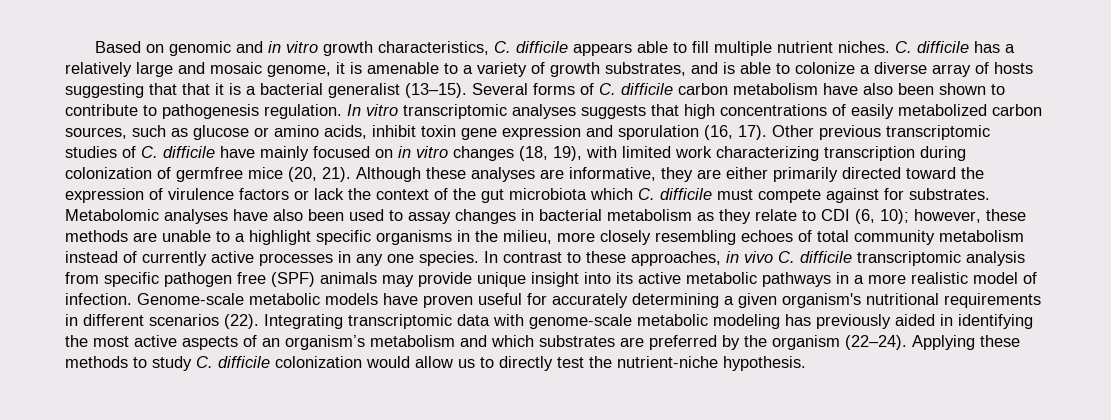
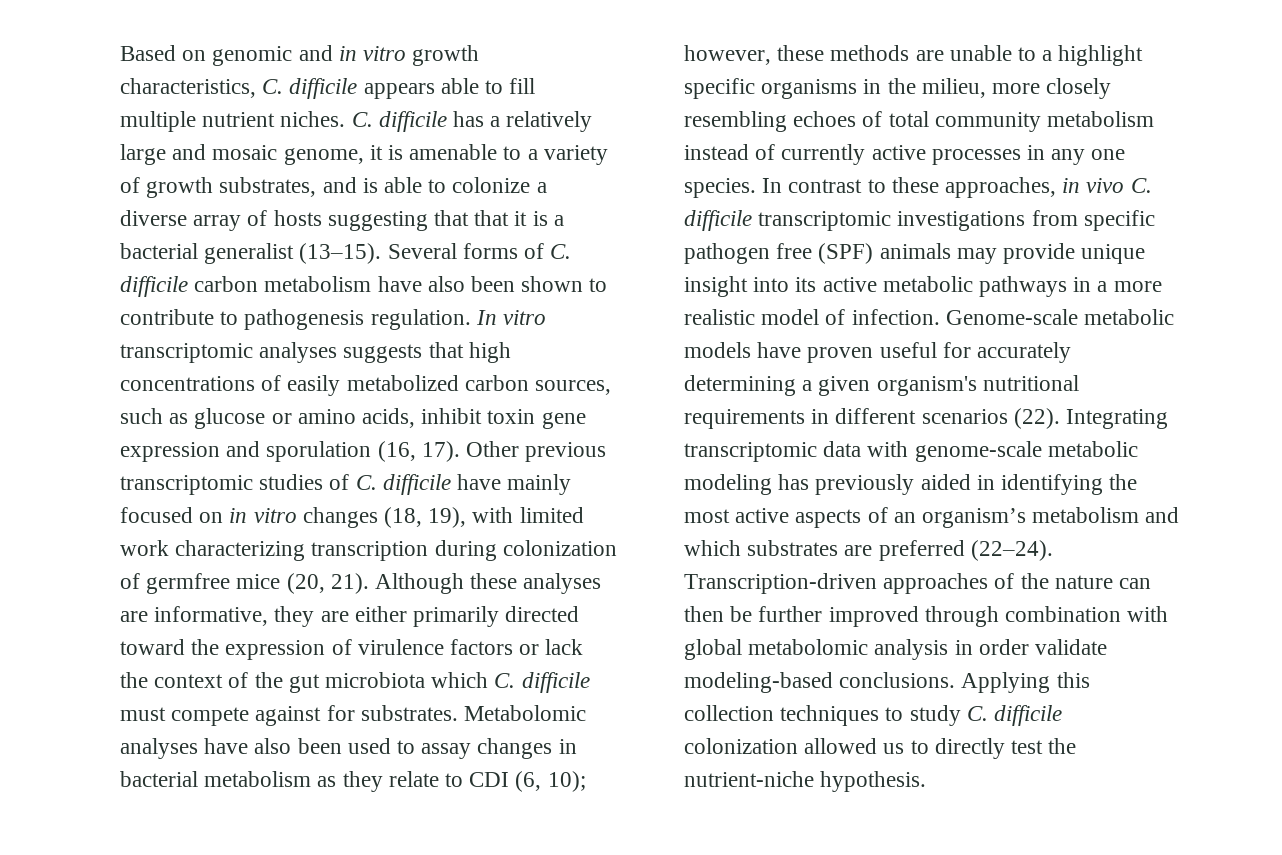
- In contrast to these approaches, in vivo C. difficile transcriptomic analysis from specific pathogen free (SPF) animals may provide unique insight into its active metabolic pathways in a more realistic model of infection.
+ In contrast to these approaches, in vivo C. difficile transcriptomic investigations from specific pathogen free (SPF) animals may provide unique insight into its active metabolic pathways in a more realistic model of infection.
- Integrating transcriptomic data with genome-scale metabolic modeling has previously aided in identifying the most active aspects of an organism’s metabolism and which substrates are preferred by the organism (22–24). Applying these methods to study C. difficile colonization would allow us to directly test the nutrient-niche hypothesis.
+ Integrating transcriptomic data with genome-scale metabolic modeling has previously aided in identifying the most active aspects of an organism’s metabolism and which substrates are preferred (22–24). Transcription-driven approaches of the nature can then be further improved through combination with global metabolomic analysis in order validate modeling-based conclusions. Applying this collection techniques to study C. difficile colonization allowed us to directly test the nutrient-niche hypothesis.

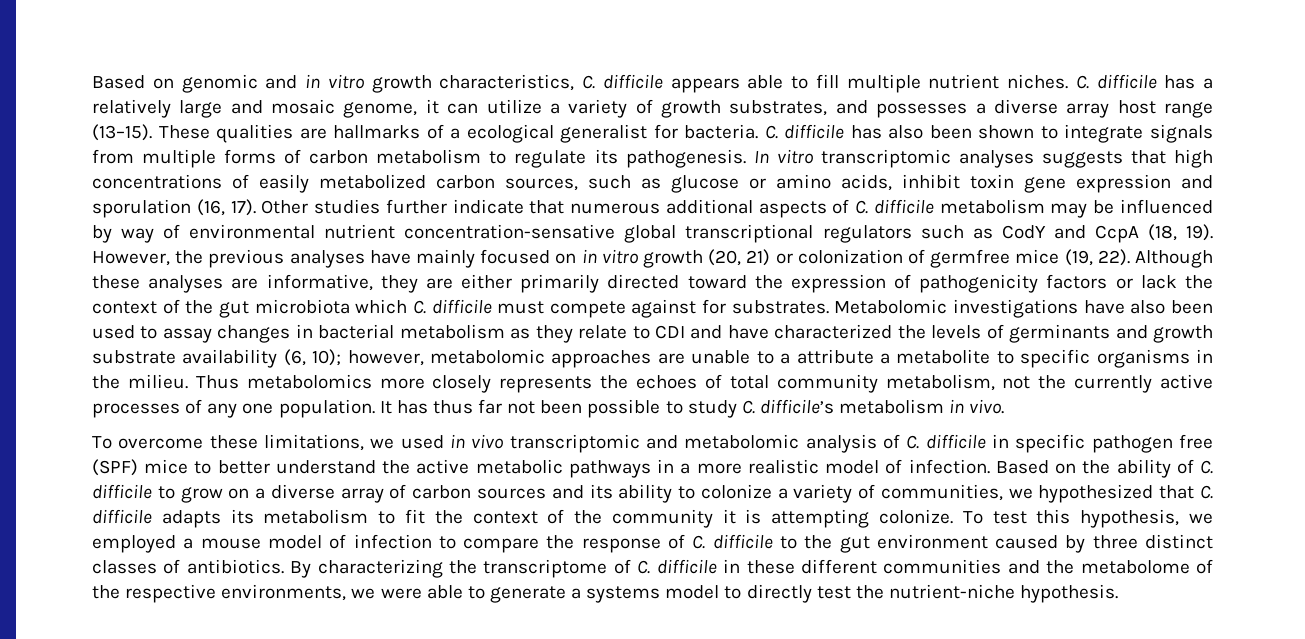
- C. difficile has a relatively large and mosaic genome, it is amenable to a variety of growth substrates, and is able to colonize a diverse array of hosts suggesting that that it is a bacterial generalist (13–15). Several forms of C. difficile carbon metabolism have also been shown to contribute to pathogenesis regulation.
+ C. difficile has a relatively large and mosaic genome, it can utilize a variety of growth substrates, and possesses a diverse array host range (13–15). These qualities are hallmarks of a ecological generalist for bacteria. C. difficile has also been shown to integrate signals from multiple forms of carbon metabolism to regulate its pathogenesis.
- Other previous transcriptomic studies of C. difficile have mainly focused on in vitro changes (18, 19), with limited work characterizing transcription during colonization of germfree mice (20, 21).
+ Other studies further indicate that numerous additional aspects of C. difficile metabolism may be influenced by way of environmental nutrient concentration-sensative global transcriptional regulators such as CodY and CcpA (18, 19). However, the previous analyses have mainly focused on in vitro growth (20, 21) or colonization of germfree mice (19, 22).
- Although these analyses are informative, they are either primarily directed toward the expression of virulence factors or lack the context of the gut microbiota which C. difficile must compete against for substrates.
+ Although these analyses are informative, they are either primarily directed toward the expression of pathogenicity factors or lack the context of the gut microbiota which C. difficile must compete against for substrates.
- Metabolomic analyses have also been used to assay changes in bacterial metabolism as they relate to CDI (6, 10); however, these methods are unable to a highlight specific organisms in the milieu, more closely resembling echoes of total community metabolism instead of currently active processes in any one species. In contrast to these approaches, in vivo C. difficile transcriptomic investigations from specific pathogen free (SPF) animals may provide unique insight into its active metabolic pathways in a more realistic model of infection.
+ Metabolomic investigations have also been used to assay changes in bacterial metabolism as they relate to CDI and have characterized the levels of germinants and growth substrate availability (6, 10); however, metabolomic approaches are unable to a attribute a metabolite to specific organisms in the milieu. Thus metabolomics more closely represents the echoes of total community metabolism, not the currently active processes of any one population. It has thus far not been possible to study C. difficile’s metabolism in vivo.
+ To overcome these limitations, we used in vivo transcriptomic and metabolomic analysis of C. difficile in specific pathogen free (SPF) mice to better understand the active metabolic pathways in a more realistic model of infection.
- Genome-scale metabolic models have proven useful for accurately determining a given organism's nutritional requirements in different scenarios (22). Integrating transcriptomic data with genome-scale metabolic modeling has previously aided in identifying the most active aspects of an organism’s metabolism and which substrates are preferred (22–24). Transcription-driven approaches of the nature can then be further improved through combination with global metabolomic analysis in order validate modeling-based conclusions. Applying this collection techniques to study C. difficile colonization allowed us to directly test the nutrient-niche hypothesis.
+ Based on the ability of C. difficile to grow on a diverse array of carbon sources and its ability to colonize a variety of communities, we hypothesized that C. difficile adapts its metabolism to fit the context of the community it is attempting colonize. To test this hypothesis, we employed a mouse model of infection to compare the response of C. difficile to the gut environment caused by three distinct classes of antibiotics. By characterizing the transcriptome of C. difficile in these different communities and the metabolome of the respective environments, we were able to generate a systems model to directly test the nutrient-niche hypothesis.

